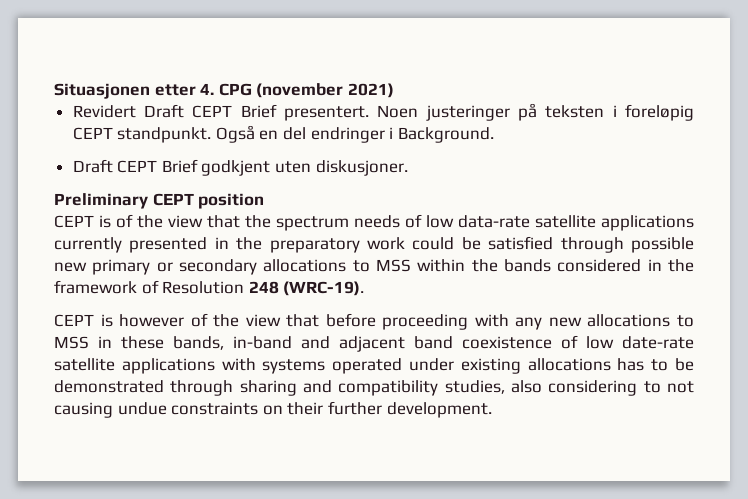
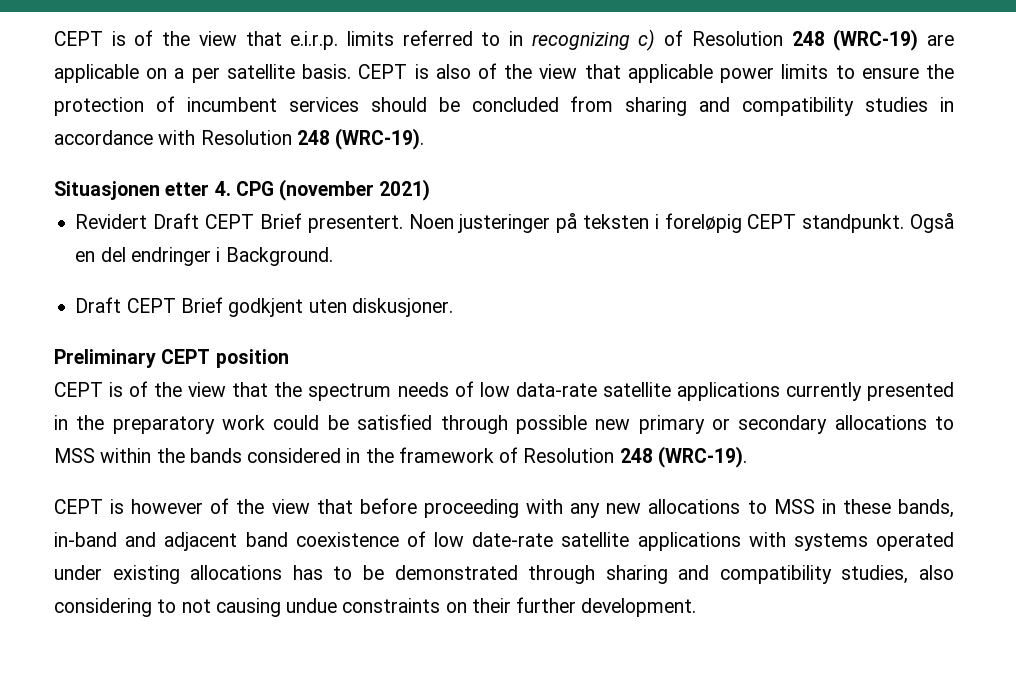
+ CEPT is of the view that e.i.r.p. limits referred to in recognizing c) of Resolution 248 (WRC-19) are applicable on a per satellite basis. CEPT is also of the view that applicable power limits to ensure the protection of incumbent services should be concluded from sharing and compatibility studies in accordance with Resolution 248 (WRC-19).

